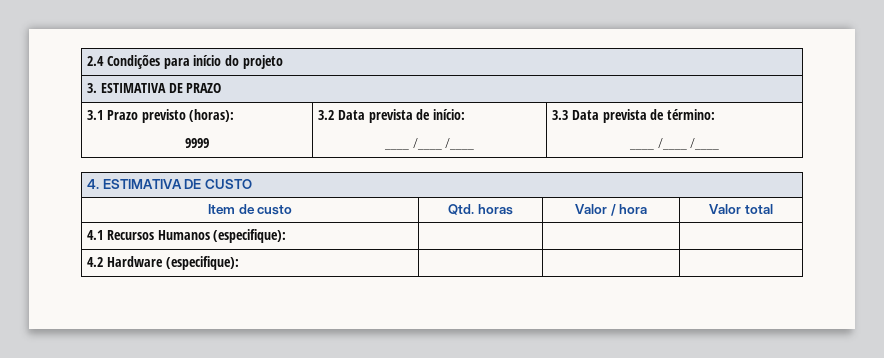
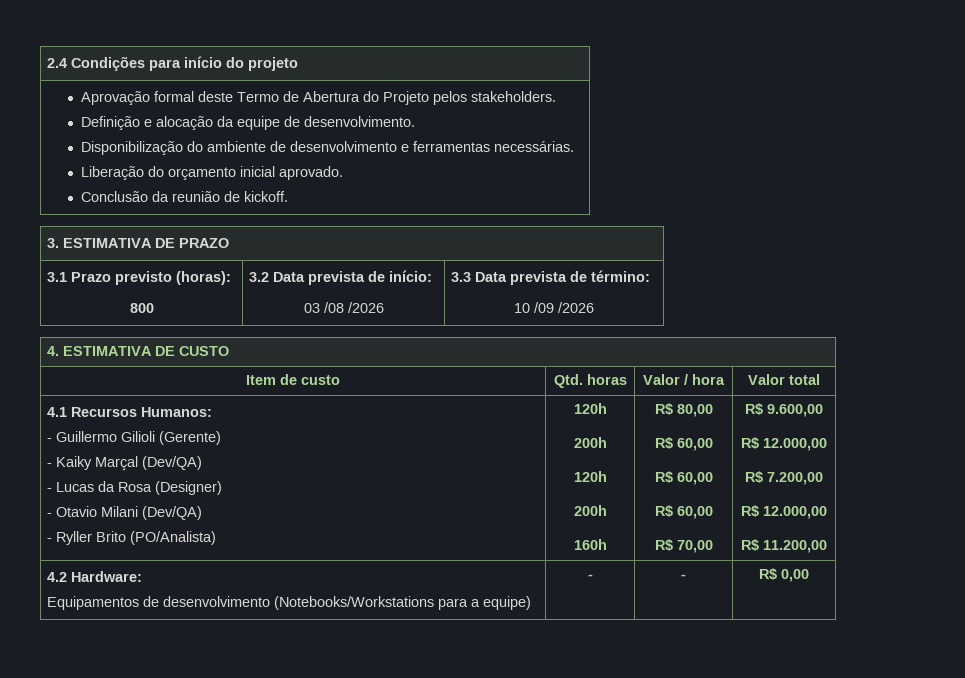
+ Aprovação formal deste Termo de Abertura do Projeto pelos stakeholders.
+ Definição e alocação da equipe de desenvolvimento.
+ Disponibilização do ambiente de desenvolvimento e ferramentas necessárias.
+ Liberação do orçamento inicial aprovado.
+ Conclusão da reunião de kickoff.
  3.1 Prazo previsto (horas):
- 9999 | 3.2 Data prevista de início:
- ____ /____ /____ | 3.3 Data prevista de término:
- ____ /____ /____
+ 800 | 3.2 Data prevista de início:
+ 03 /08 /2026 | 3.3 Data prevista de término:
+ 10 /09 /2026
- 4.1 Recursos Humanos (especifique): | | |
- 4.2 Hardware (especifique): | | |
+ 4.1 Recursos Humanos:
+ - Guillermo Gilioli (Gerente)
+ - Kaiky Marçal (Dev/QA)
+ - Lucas da Rosa (Designer)
+ - Otavio Milani (Dev/QA)
+ - Ryller Brito (PO/Analista) | 120h
+ 200h
+ 120h
+ 200h
+ 160h | R$ 80,00
+ R$ 60,00
+ R$ 60,00
+ R$ 60,00
+ R$ 70,00 | R$ 9.600,00
+ R$ 12.000,00
+ R$ 7.200,00
+ R$ 12.000,00
+ R$ 11.200,00
+ 4.2 Hardware:
+ Equipamentos de desenvolvimento (Notebooks/Workstations para a equipe) | - | - | R$ 0,00

